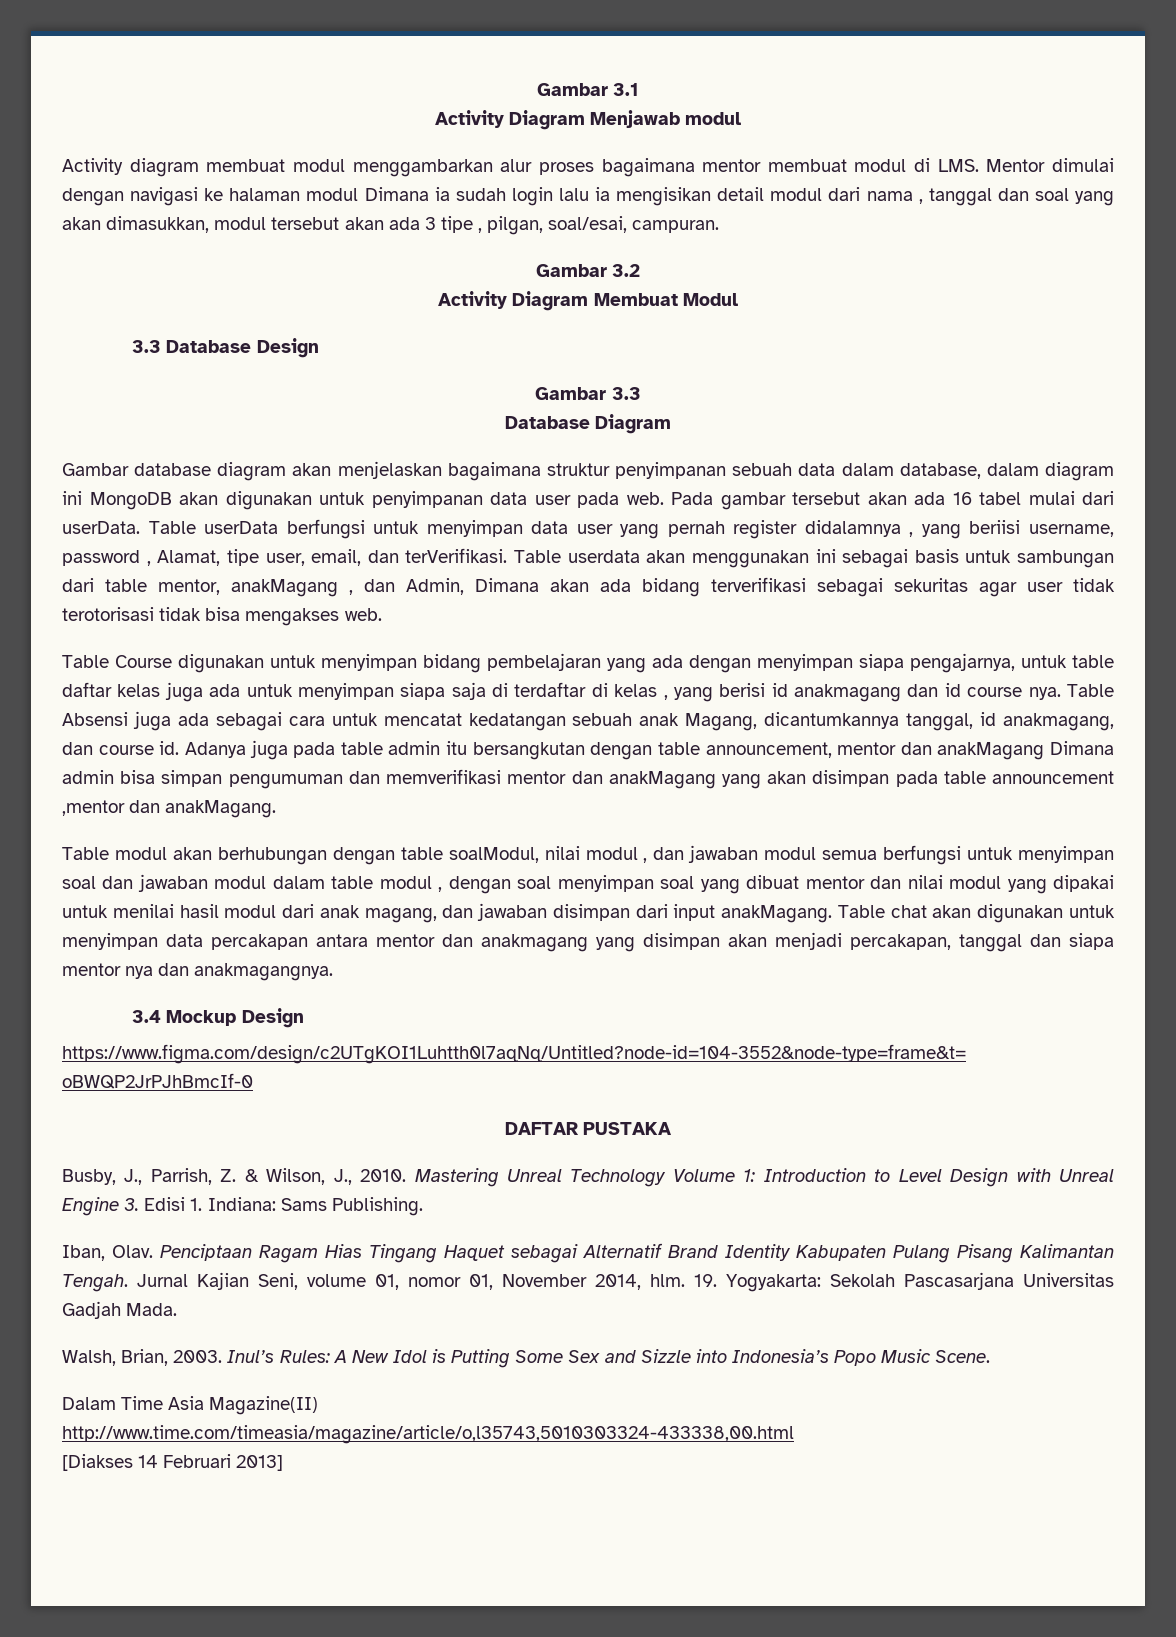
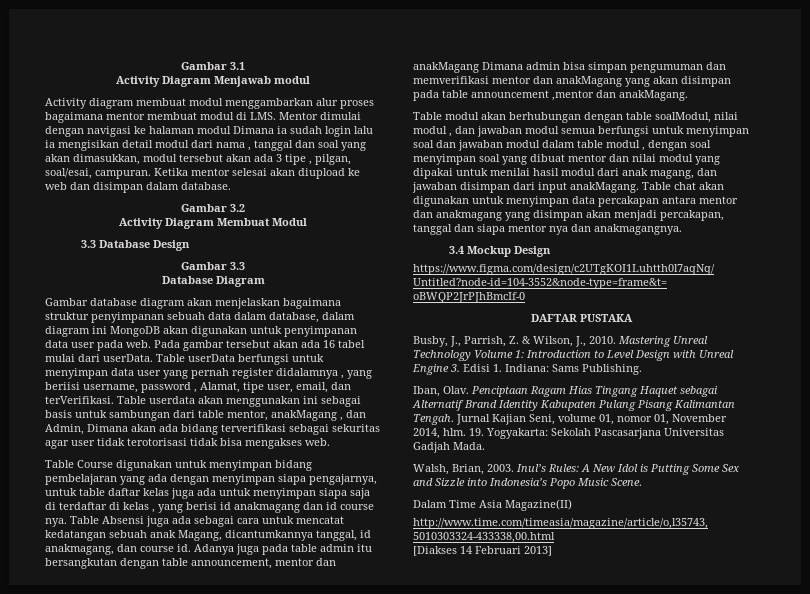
+ Ketika mentor selesai akan diupload ke web dan disimpan dalam database.

